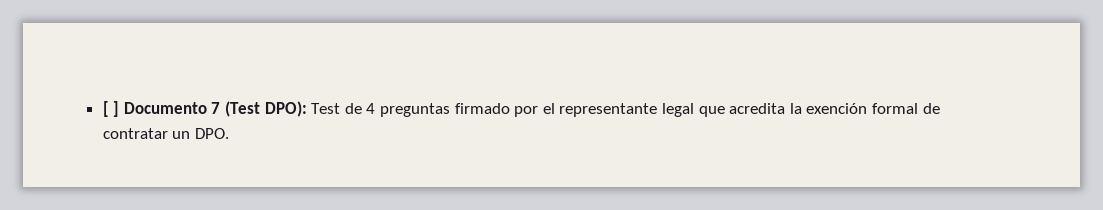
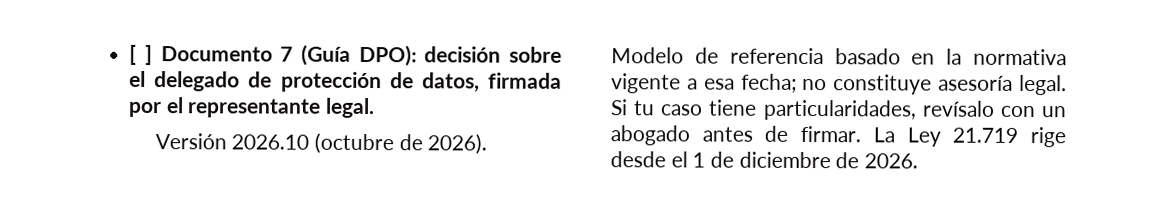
- [ ] Documento 7 (Test DPO): Test de 4 preguntas firmado por el representante legal que acredita la exención formal de contratar un DPO.
+ [ ] Documento 7 (Guía DPO): decisión sobre el delegado de protección de datos, firmada por el representante legal.
+ Versión 2026.10 (octubre de 2026). Modelo de referencia basado en la normativa vigente a esa fecha; no constituye asesoría legal. Si tu caso tiene particularidades, revísalo con un abogado antes de firmar. La Ley 21.719 rige desde el 1 de diciembre de 2026.

